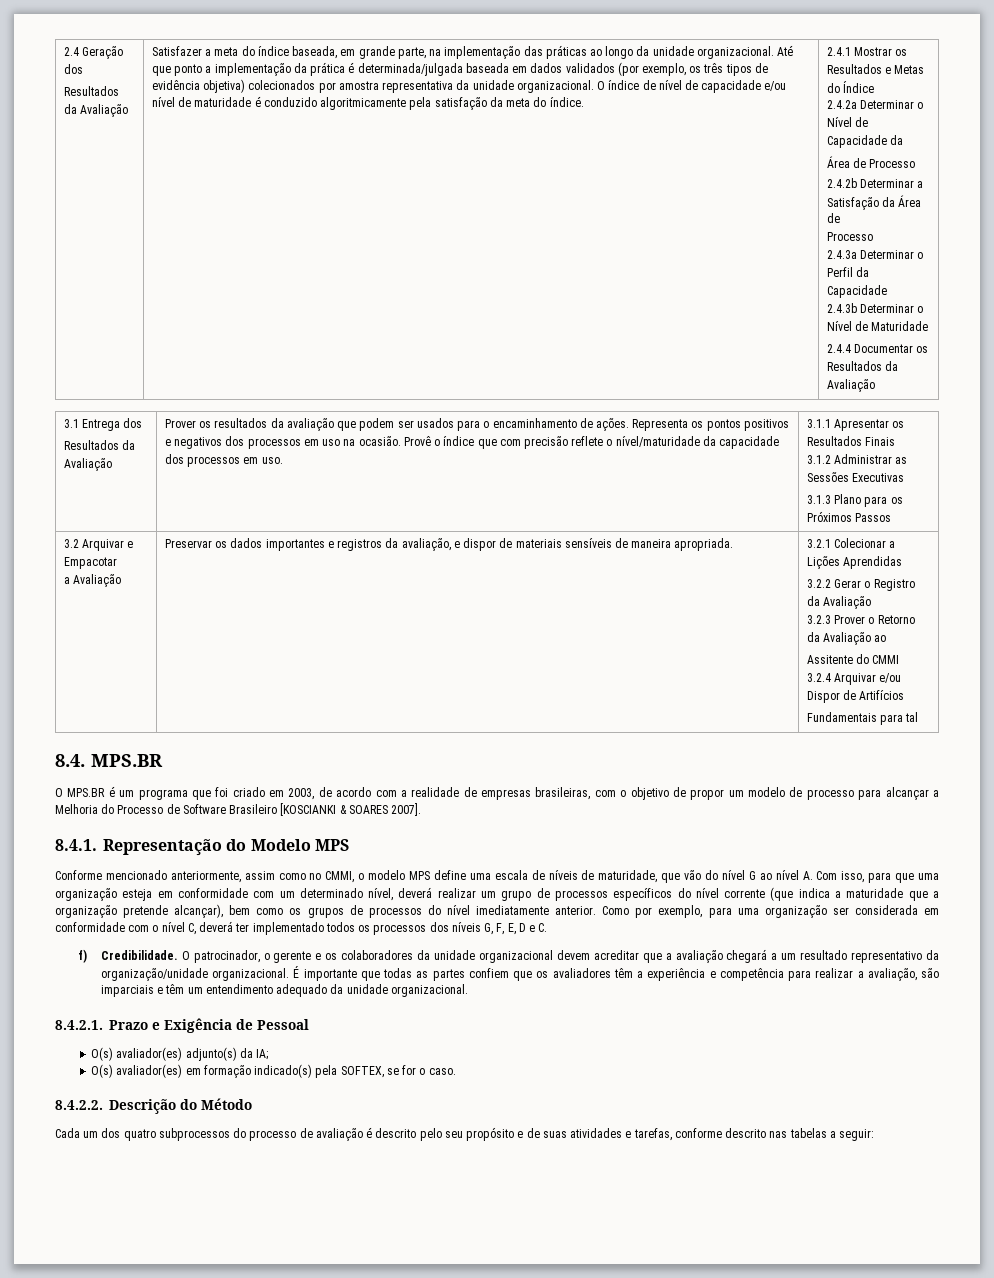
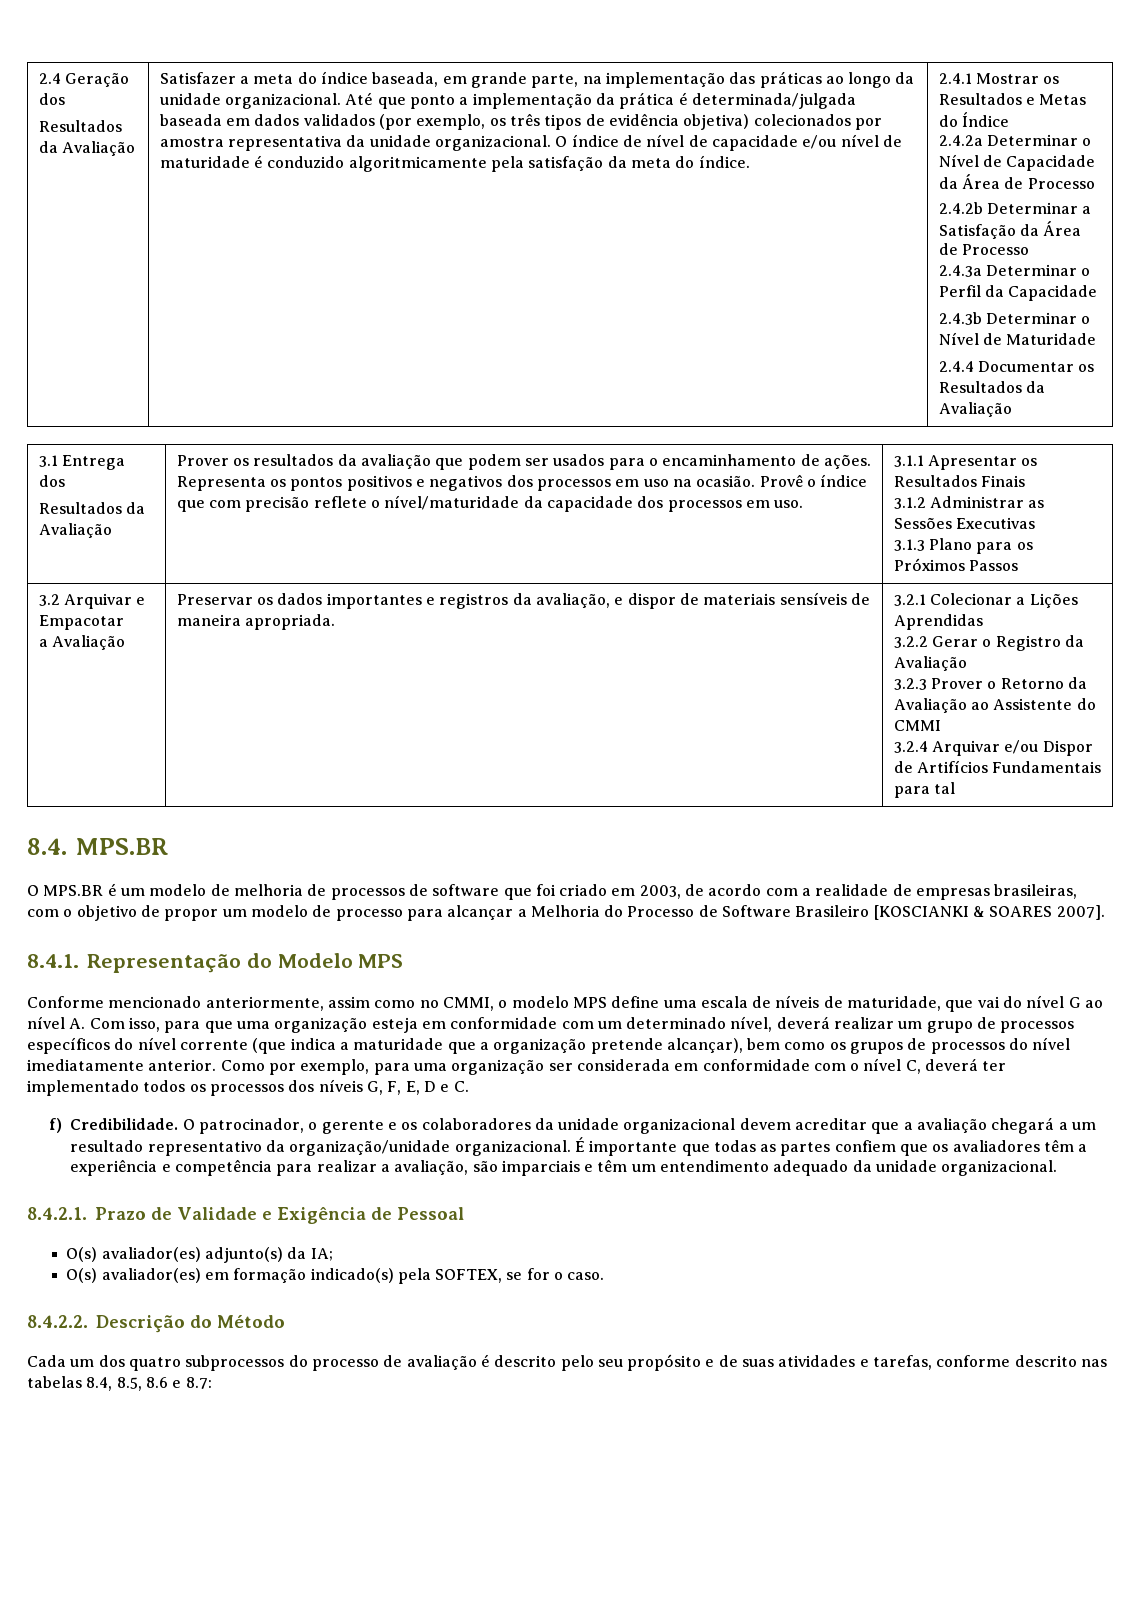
- 2.4.2a Determinar o Nível de Capacidade da
- Área de Processo
+ 2.4.2a Determinar o Nível de Capacidade da Área de Processo
- 2.4.2b Determinar a Satisfação da Área de
- Processo
+ 2.4.2b Determinar a Satisfação da Área de Processo
- 3.2.3 Prover o Retorno da Avaliação ao
- Assitente do CMMI
+ 3.2.3 Prover o Retorno da Avaliação ao Assistente do CMMI
- 3.2.4 Arquivar e/ou Dispor de Artifícios
- Fundamentais para tal
+ 3.2.4 Arquivar e/ou Dispor de Artifícios Fundamentais para tal
- O MPS.BR é um programa que foi criado em 2003, de acordo com a realidade de empresas brasileiras, com o objetivo de propor um modelo de processo para alcançar a Melhoria do Processo de Software Brasileiro [KOSCIANKI & SOARES 2007].
+ O MPS.BR é um modelo de melhoria de processos de software que foi criado em 2003, de acordo com a realidade de empresas brasileiras, com o objetivo de propor um modelo de processo para alcançar a Melhoria do Processo de Software Brasileiro [KOSCIANKI & SOARES 2007].
- Conforme mencionado anteriormente, assim como no CMMI, o modelo MPS define uma escala de níveis de maturidade, que vão do nível G ao nível A. Com isso, para que uma organização esteja em conformidade com um determinado nível, deverá realizar um grupo de processos específicos do nível corrente (que indica a maturidade que a organização pretende alcançar), bem como os grupos de processos do nível imediatamente anterior.
+ Conforme mencionado anteriormente, assim como no CMMI, o modelo MPS define uma escala de níveis de maturidade, que vai do nível G ao nível A. Com isso, para que uma organização esteja em conformidade com um determinado nível, deverá realizar um grupo de processos específicos do nível corrente (que indica a maturidade que a organização pretende alcançar), bem como os grupos de processos do nível imediatamente anterior.
- 8.4.2.1. Prazo e Exigência de Pessoal
+ 8.4.2.1. Prazo de Validade e Exigência de Pessoal
- Cada um dos quatro subprocessos do processo de avaliação é descrito pelo seu propósito e de suas atividades e tarefas, conforme descrito nas tabelas a seguir:
+ Cada um dos quatro subprocessos do processo de avaliação é descrito pelo seu propósito e de suas atividades e tarefas, conforme descrito nas tabelas 8.4, 8.5, 8.6 e 8.7:

